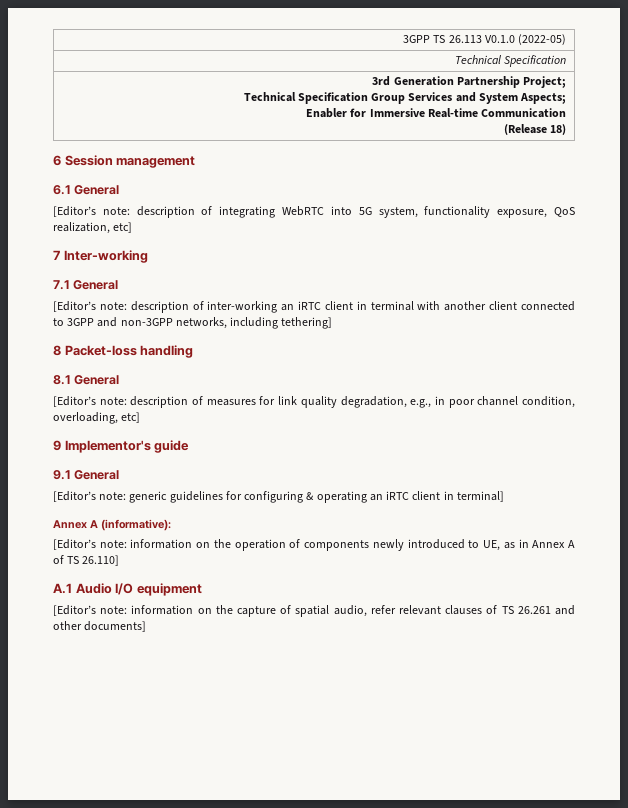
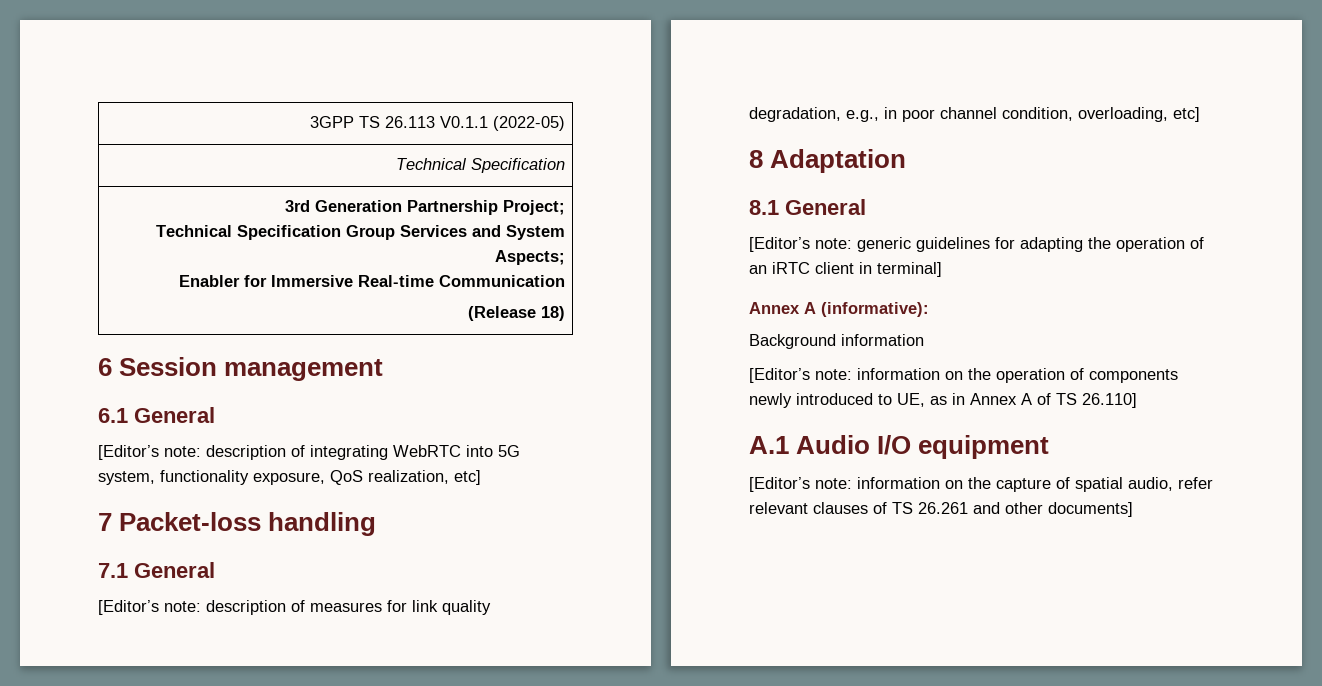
- 3GPP TS 26.113 V0.1.0 (2022-05)
+ 3GPP TS 26.113 V0.1.1 (2022-05)
- 7 Inter-working
- 7.1 General
- [Editor’s note: description of inter-working an iRTC client in terminal with another client connected to 3GPP and non-3GPP networks, including tethering]
- 8 Packet-loss handling
+ 7 Packet-loss handling
- 8.1 General
+ 7.1 General
- 9 Implementor's guide
- 9.1 General
+ 8 Adaptation
+ 8.1 General
- [Editor’s note: generic guidelines for configuring & operating an iRTC client in terminal]
+ [Editor’s note: generic guidelines for adapting the operation of an iRTC client in terminal]
+ Background information

